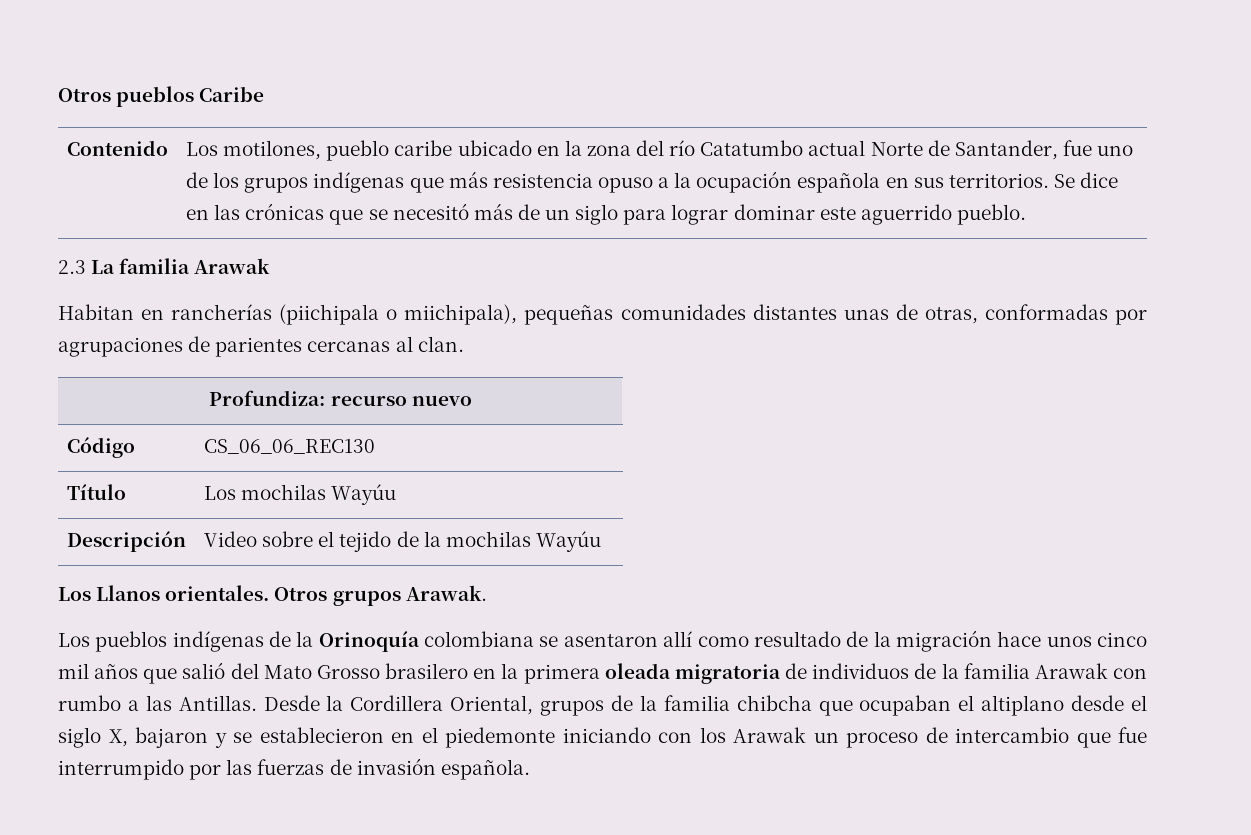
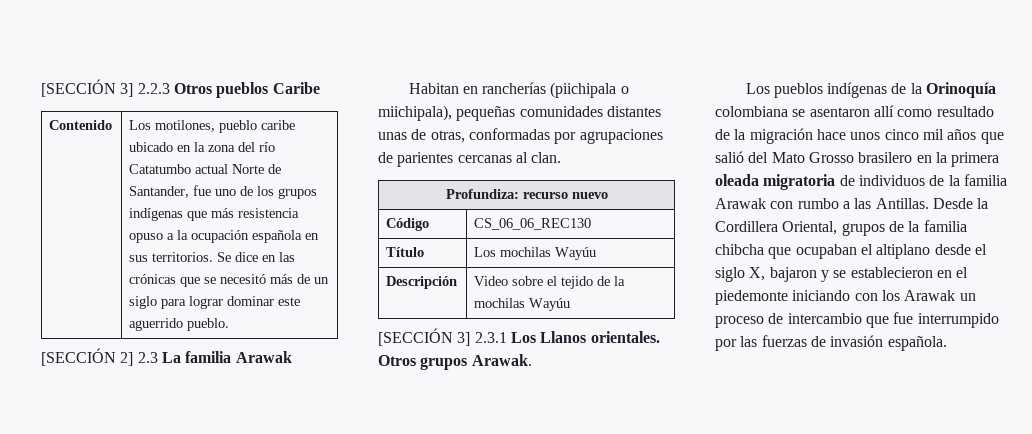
- Otros pueblos Caribe
+ [SECCIÓN 3] 2.2.3 Otros pueblos Caribe
- 2.3 La familia Arawak
+ [SECCIÓN 2] 2.3 La familia Arawak
- Los Llanos orientales.
+ [SECCIÓN 3] 2.3.1 Los Llanos orientales.

